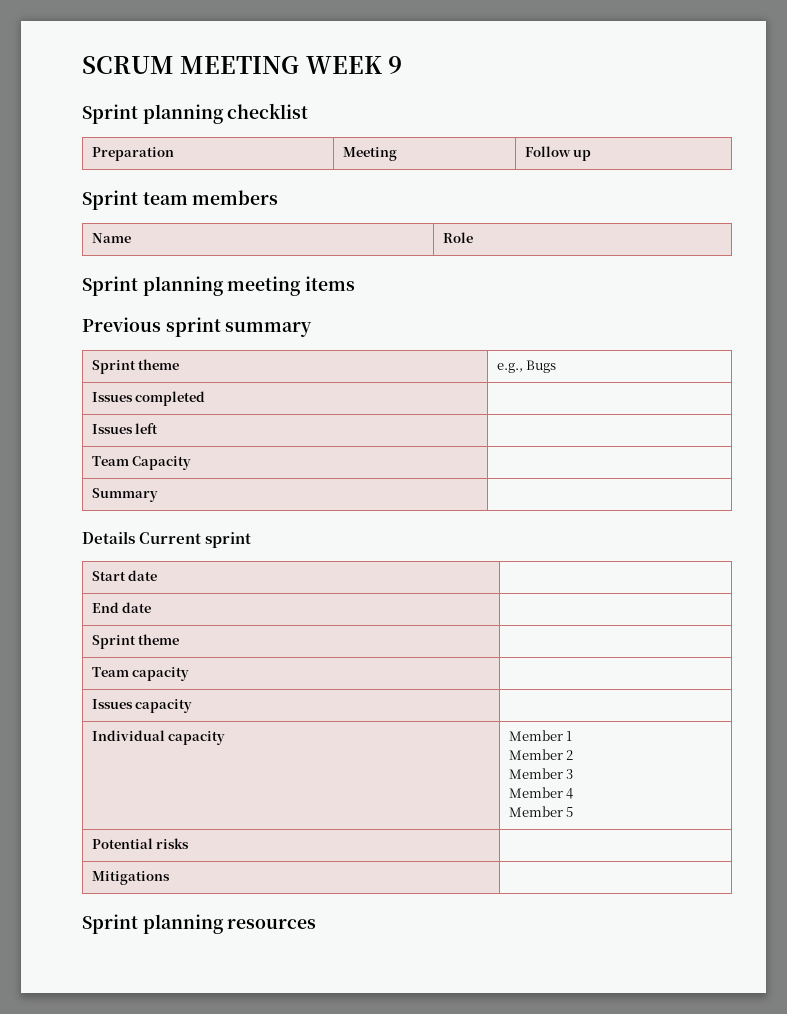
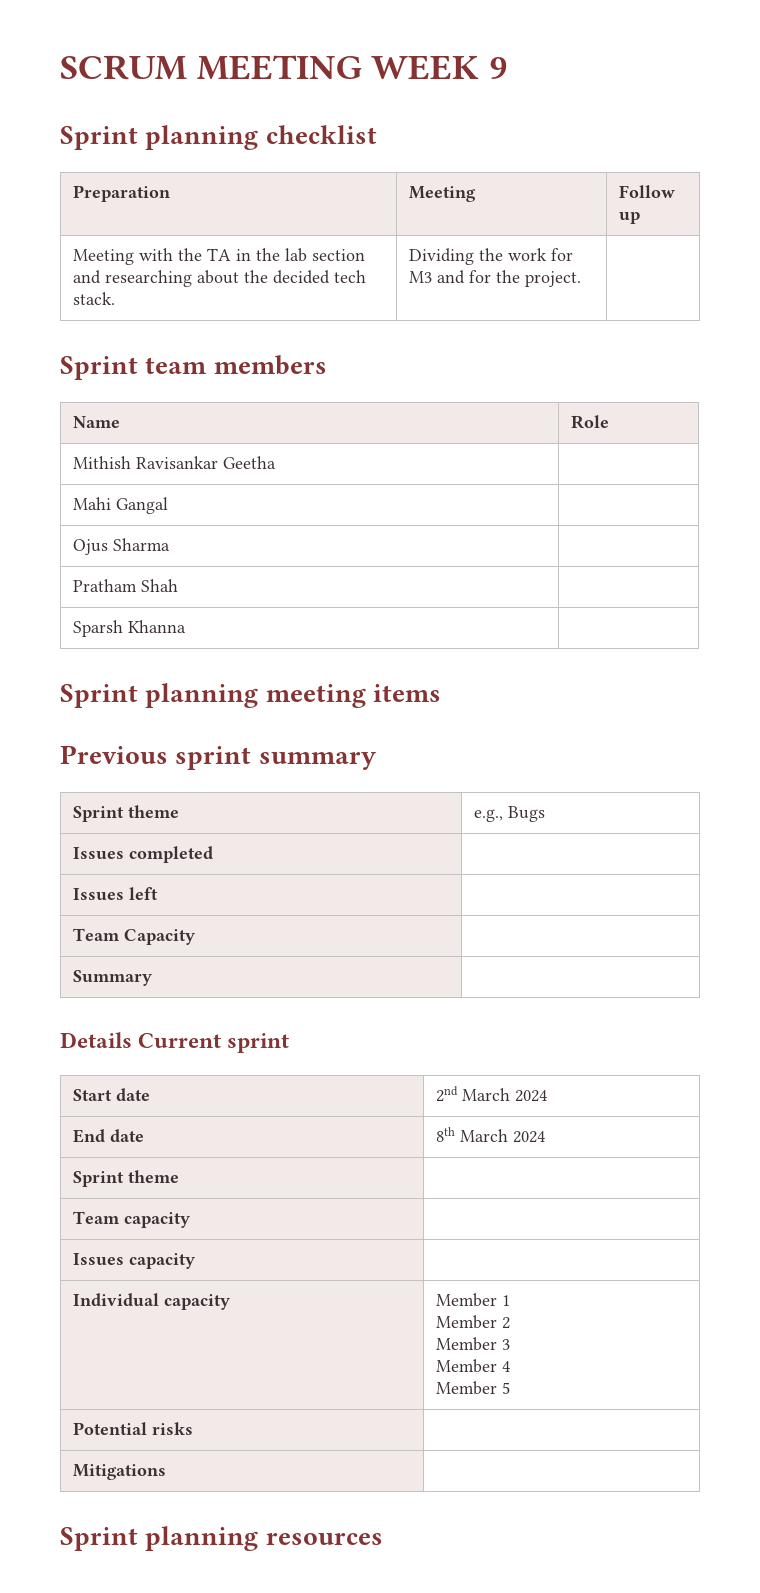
+ Meeting with the TA in the lab section and researching about the decided tech stack. | Dividing the work for M3 and for the project. |
+ Mithish Ravisankar Geetha |
+ Mahi Gangal |
+ Ojus Sharma |
+ Pratham Shah |
+ Sparsh Khanna |
- Start date |
+ Start date | 2nd March 2024
- End date |
+ End date | 8th March 2024

